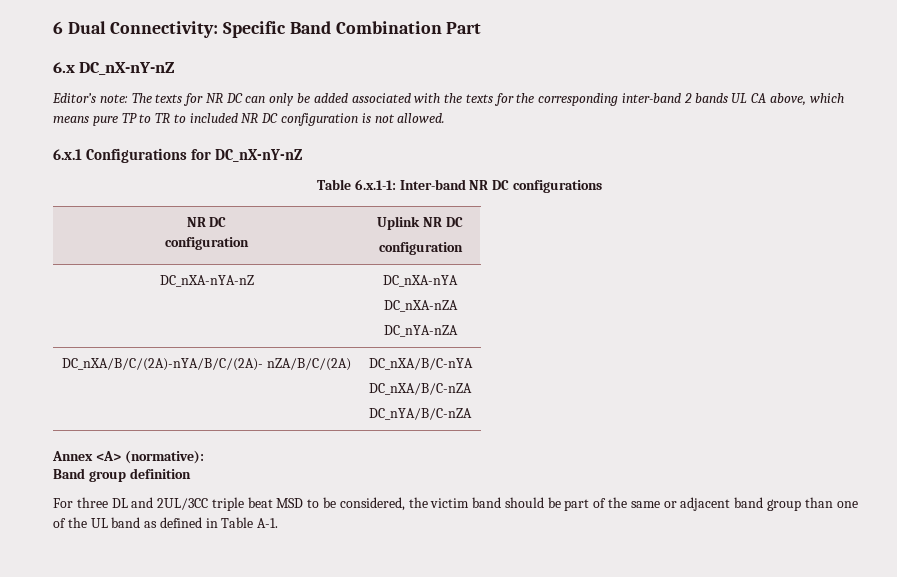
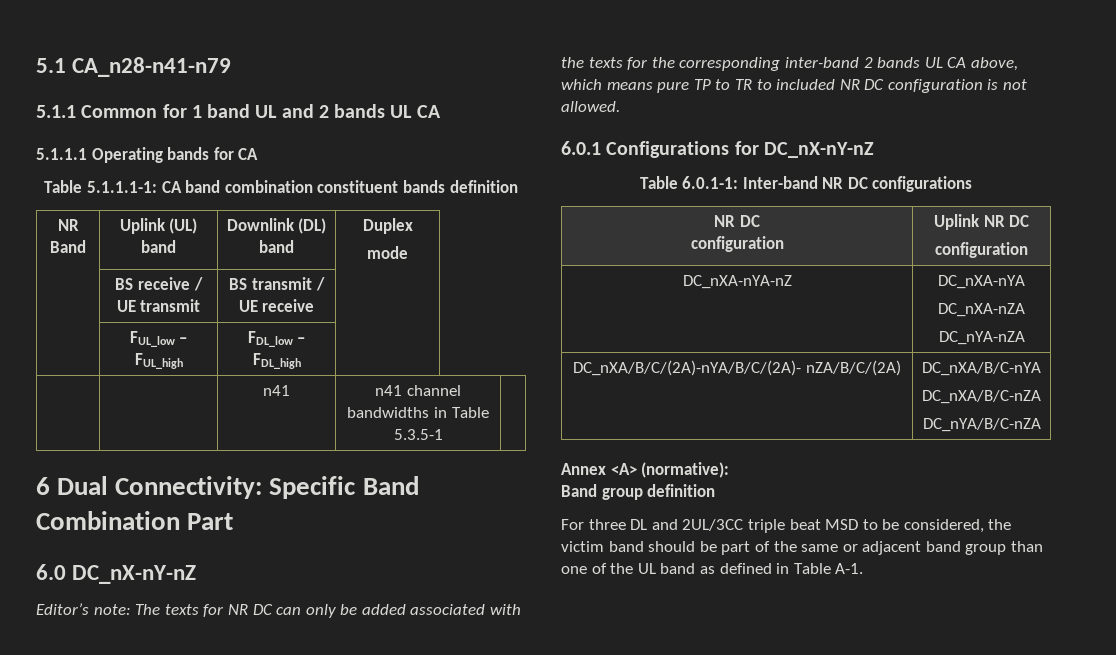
+ 5.1 CA_n28-n41-n79
+ 5.1.1 Common for 1 band UL and 2 bands UL CA
+ 5.1.1.1 Operating bands for CA
+ Table 5.1.1.1-1: CA band combination constituent bands definition
+ NR Band | Uplink (UL) band | Downlink (DL) band | Duplex
+ mode
+ | BS receive / UE transmit | BS transmit / UE receive |
+ | FUL_low – FUL_high | FDL_low – FDL_high |
+ | | n41 | n41 channel bandwidths in Table 5.3.5-1 |
- 6.x DC_nX-nY-nZ
+ 6.0 DC_nX-nY-nZ
- 6.x.1 Configurations for DC_nX-nY-nZ
+ 6.0.1 Configurations for DC_nX-nY-nZ
- Table 6.x.1-1: Inter-band NR DC configurations
+ Table 6.0.1-1: Inter-band NR DC configurations

